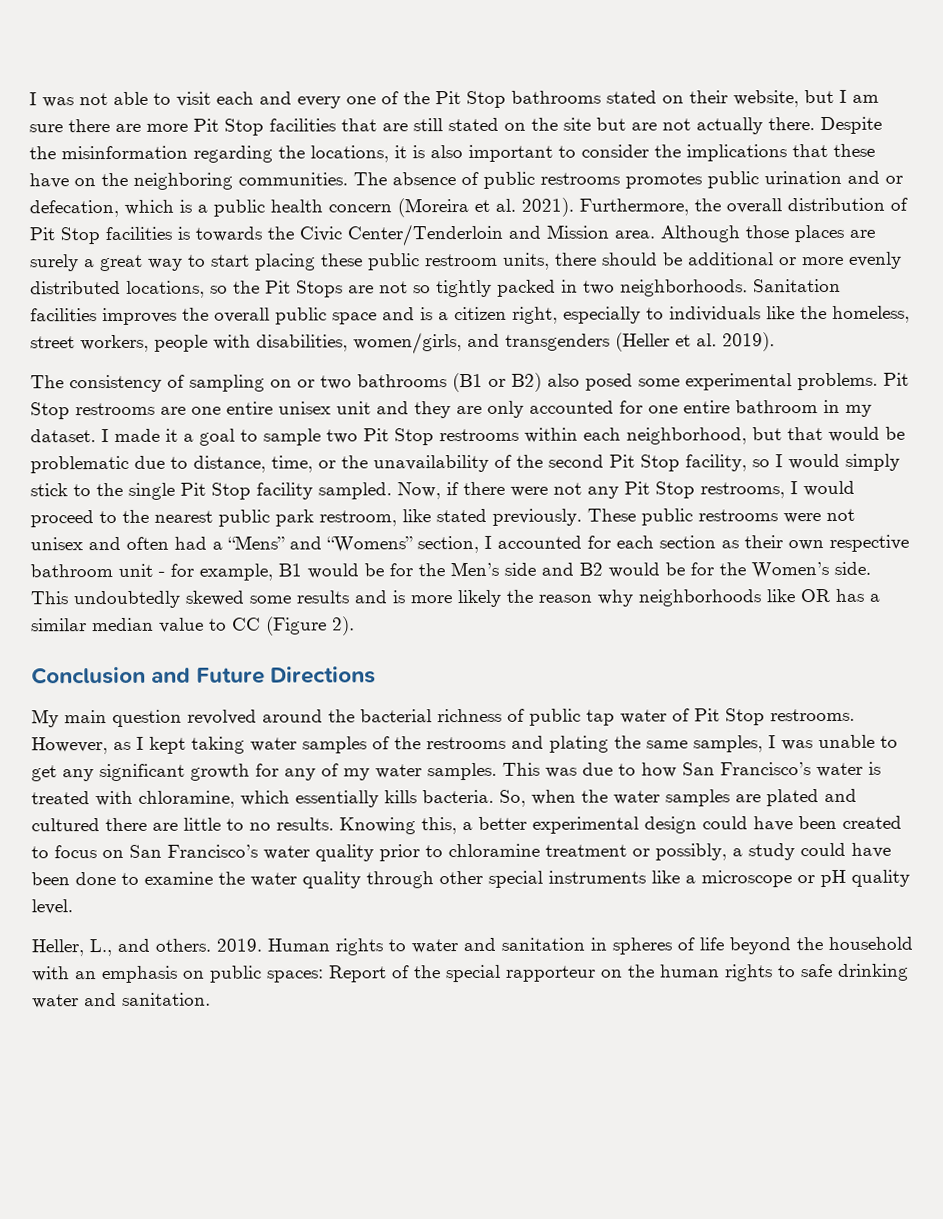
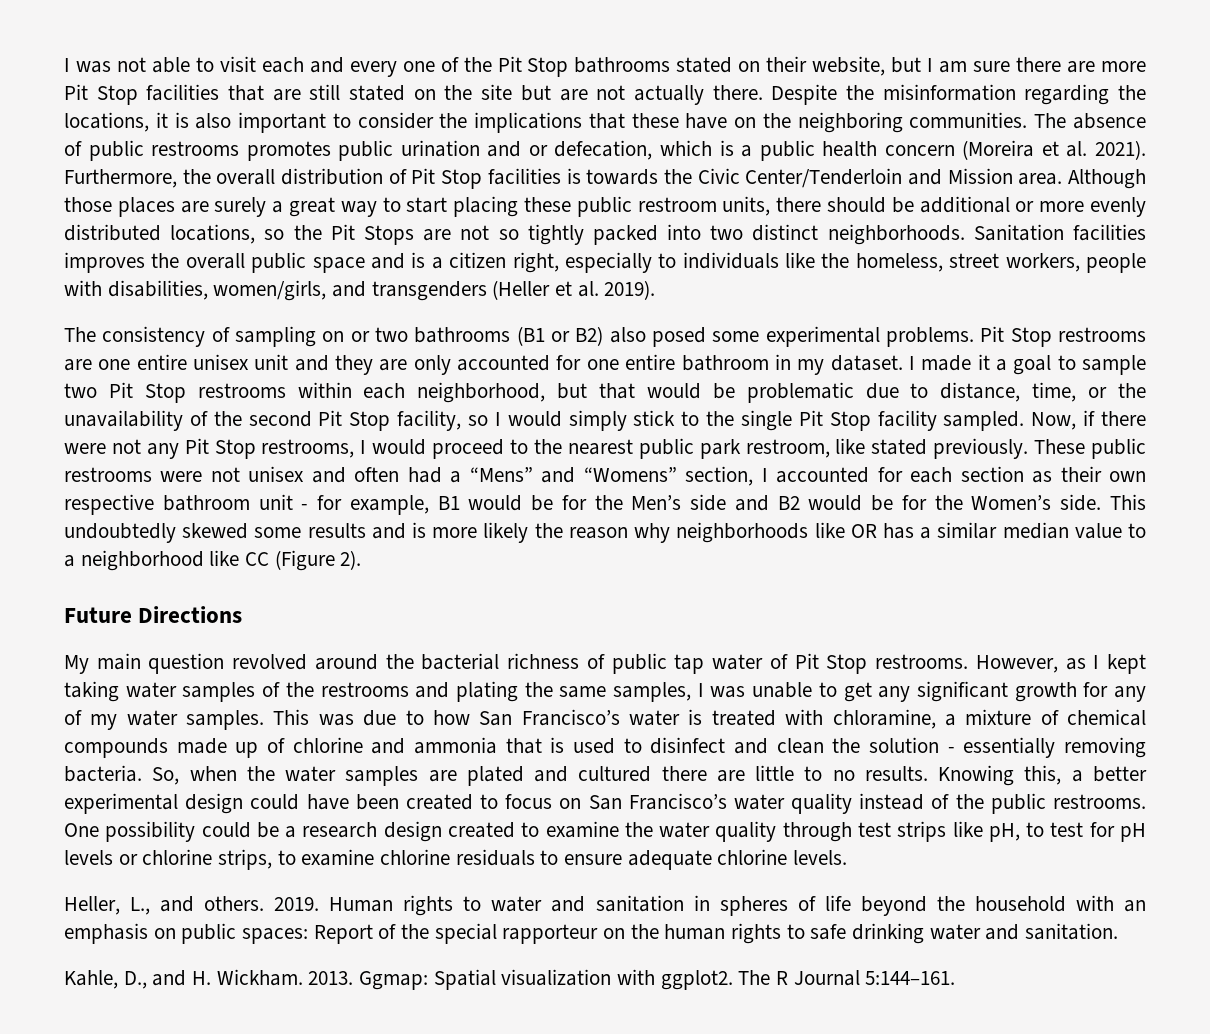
- Although those places are surely a great way to start placing these public restroom units, there should be additional or more evenly distributed locations, so the Pit Stops are not so tightly packed in two neighborhoods.
+ Although those places are surely a great way to start placing these public restroom units, there should be additional or more evenly distributed locations, so the Pit Stops are not so tightly packed into two distinct neighborhoods.
- This undoubtedly skewed some results and is more likely the reason why neighborhoods like OR has a similar median value to CC (Figure 2).
+ This undoubtedly skewed some results and is more likely the reason why neighborhoods like OR has a similar median value to a neighborhood like CC (Figure 2).
- Conclusion and Future Directions
+ Future Directions
- This was due to how San Francisco’s water is treated with chloramine, which essentially kills bacteria.
+ This was due to how San Francisco’s water is treated with chloramine, a mixture of chemical compounds made up of chlorine and ammonia that is used to disinfect and clean the solution - essentially removing bacteria.
- Knowing this, a better experimental design could have been created to focus on San Francisco’s water quality prior to chloramine treatment or possibly, a study could have been done to examine the water quality through other special instruments like a microscope or pH quality level.
+ Knowing this, a better experimental design could have been created to focus on San Francisco’s water quality instead of the public restrooms. One possibility could be a research design created to examine the water quality through test strips like pH, to test for pH levels or chlorine strips, to examine chlorine residuals to ensure adequate chlorine levels.
+ Kahle, D., and H. Wickham. 2013. Ggmap: Spatial visualization with ggplot2. The R Journal 5:144–161.

